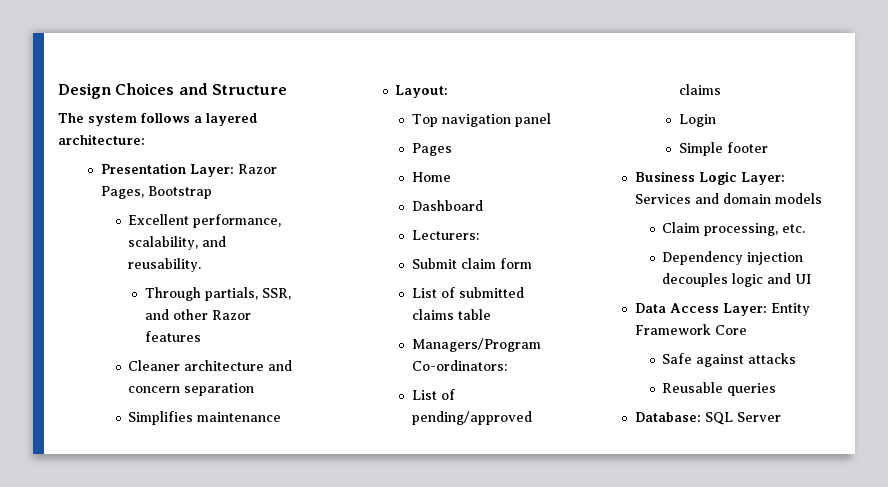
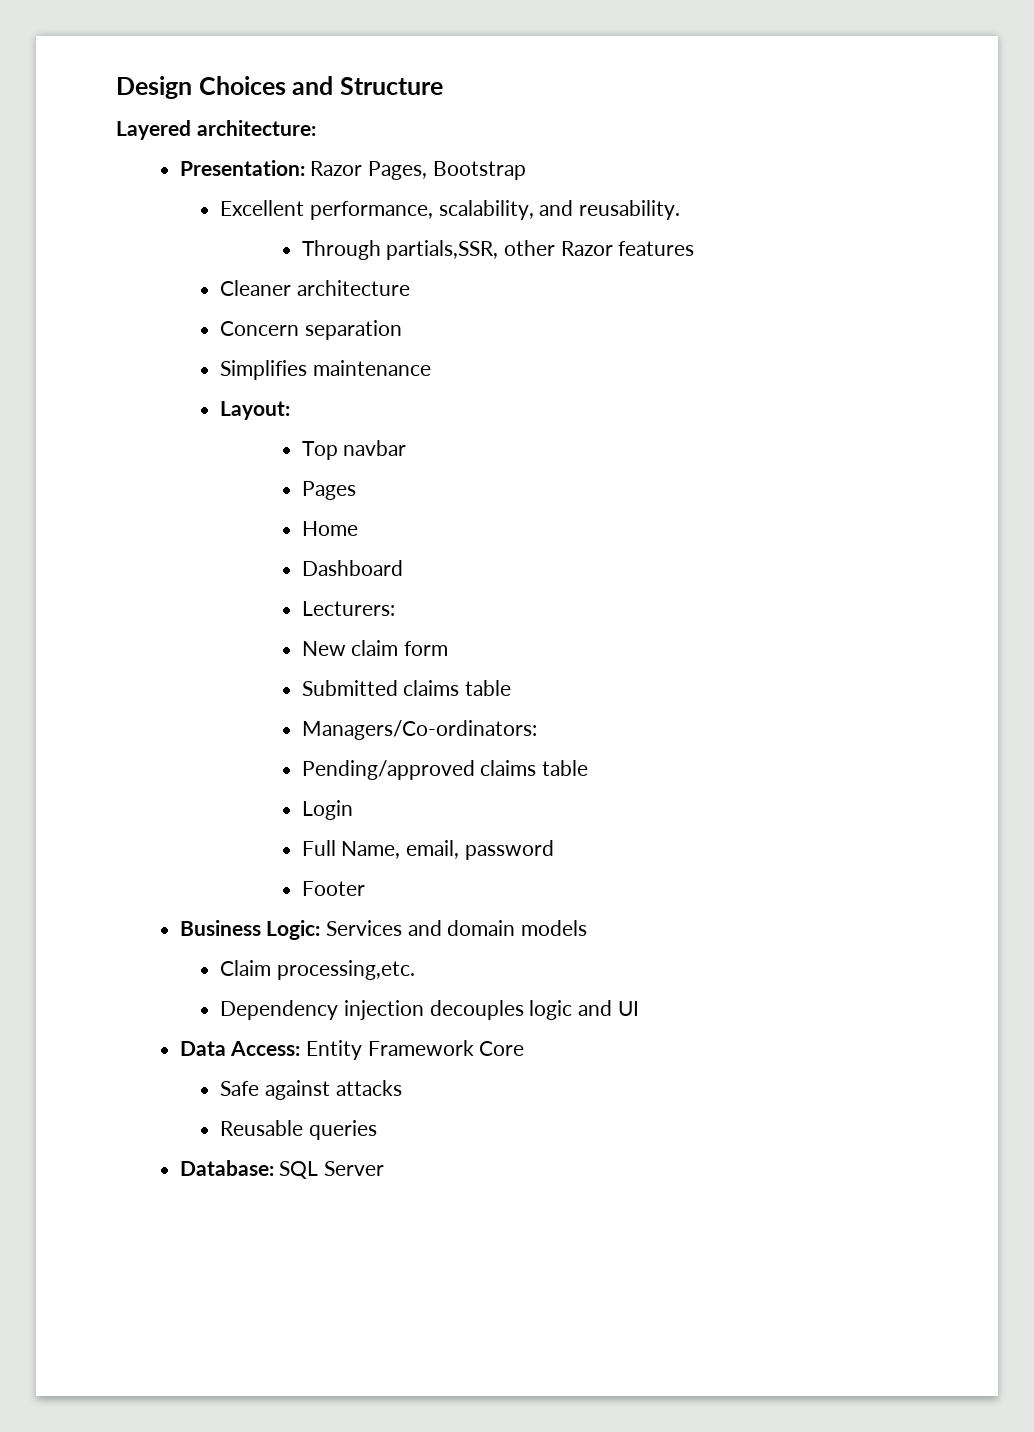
- The system follows a layered architecture:
+ Layered architecture:
- Presentation Layer: Razor Pages, Bootstrap
+ Presentation: Razor Pages, Bootstrap
- Through partials, SSR, and other Razor features
+ Through partials,SSR, other Razor features
- Cleaner architecture and concern separation
+ Cleaner architecture
+ Concern separation
- Top navigation panel
+ Top navbar
- Submit claim form
+ New claim form
- List of submitted claims table
- Managers/Program Co-ordinators:
- List of pending/approved claims
+ Submitted claims table
+ Managers/Co-ordinators:
+ Pending/approved claims table
- Simple footer
+ Full Name, email, password
+ Footer
- Business Logic Layer: Services and domain models
+ Business Logic: Services and domain models
- Claim processing, etc.
+ Claim processing,etc.
- Data Access Layer: Entity Framework Core
+ Data Access: Entity Framework Core

